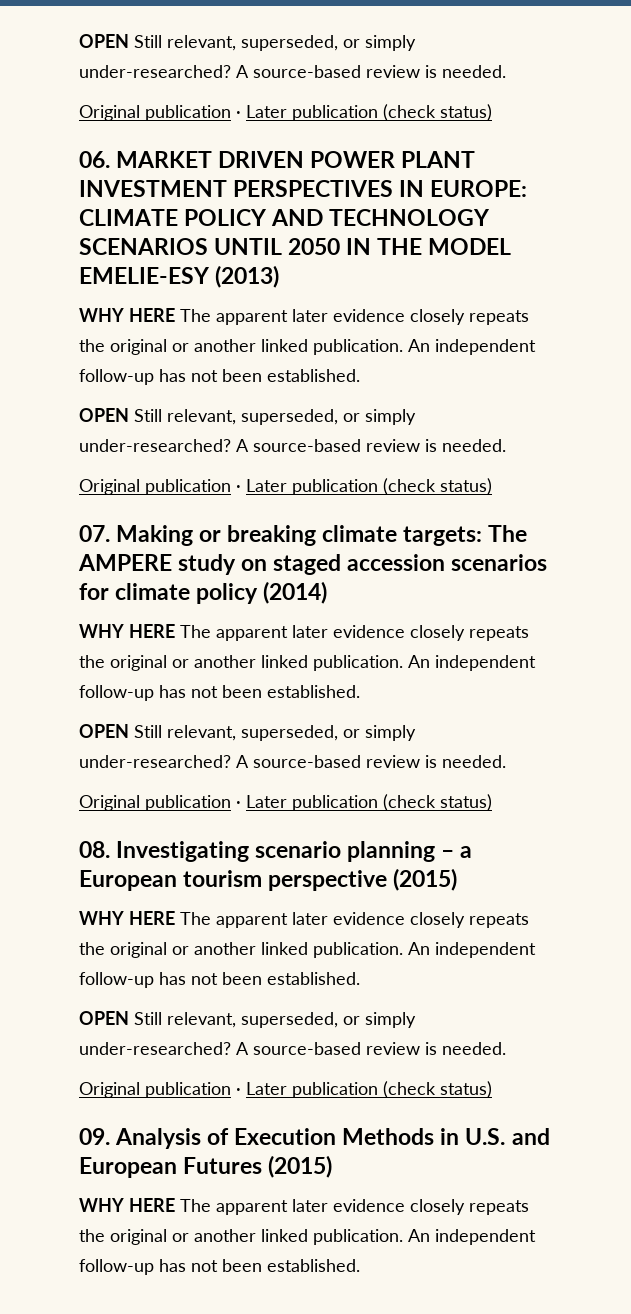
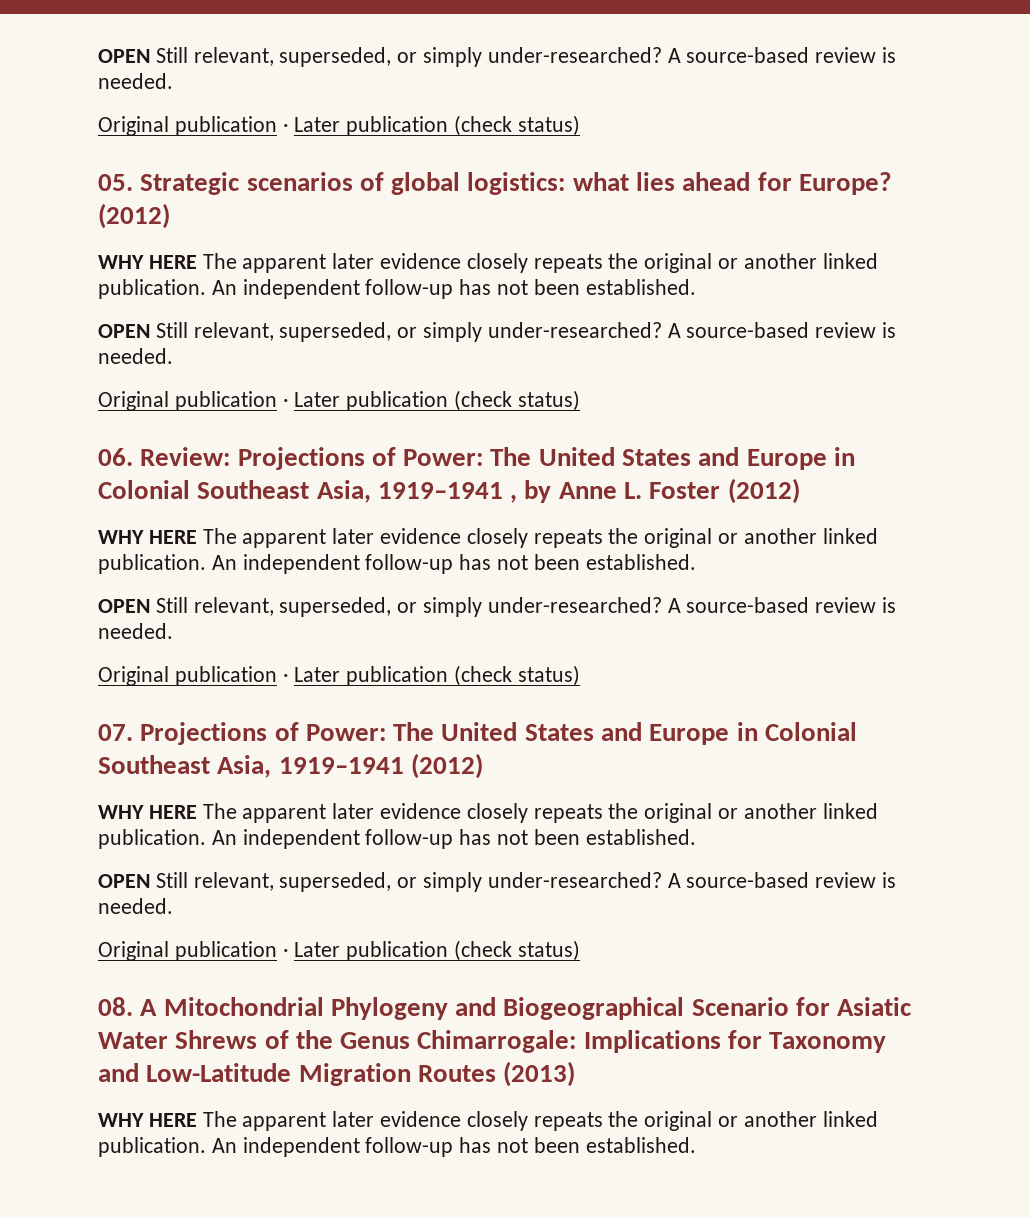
- 06. MARKET DRIVEN POWER PLANT INVESTMENT PERSPECTIVES IN EUROPE: CLIMATE POLICY AND TECHNOLOGY SCENARIOS UNTIL 2050 IN THE MODEL EMELIE-ESY (2013)
+ 05. Strategic scenarios of global logistics: what lies ahead for Europe? (2012)
+ WHY HERE The apparent later evidence closely repeats the original or another linked publication. An independent follow-up has not been established.
+ OPEN Still relevant, superseded, or simply under-researched? A source-based review is needed.
+ Original publication · Later publication (check status)
+ 06. Review: Projections of Power: The United States and Europe in Colonial Southeast Asia, 1919–1941 , by Anne L. Foster (2012)
- 07. Making or breaking climate targets: The AMPERE study on staged accession scenarios for climate policy (2014)
+ 07. Projections of Power: The United States and Europe in Colonial Southeast Asia, 1919–1941 (2012)
- 08. Investigating scenario planning – a European tourism perspective (2015)
+ 08. A Mitochondrial Phylogeny and Biogeographical Scenario for Asiatic Water Shrews of the Genus Chimarrogale: Implications for Taxonomy and Low-Latitude Migration Routes (2013)
- WHY HERE The apparent later evidence closely repeats the original or another linked publication. An independent follow-up has not been established.
- OPEN Still relevant, superseded, or simply under-researched? A source-based review is needed.
- Original publication · Later publication (check status)
- 09. Analysis of Execution Methods in U.S. and European Futures (2015)

